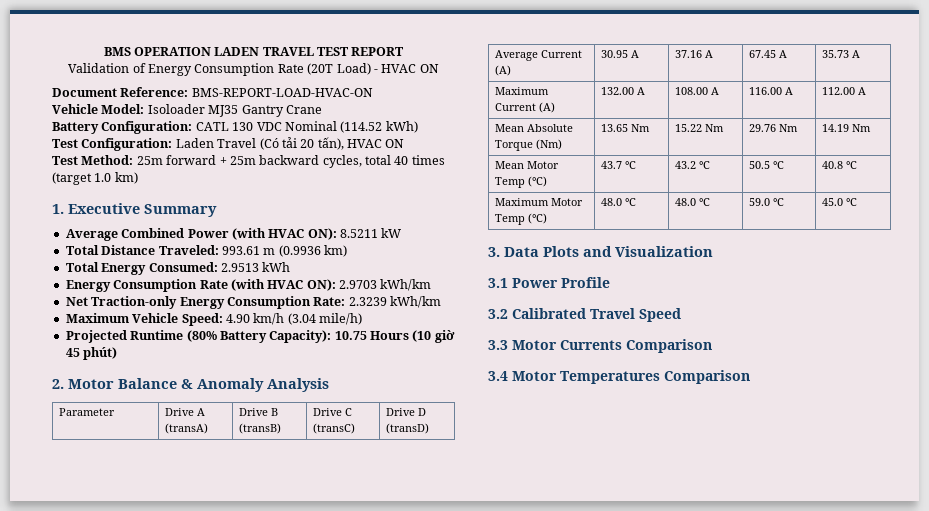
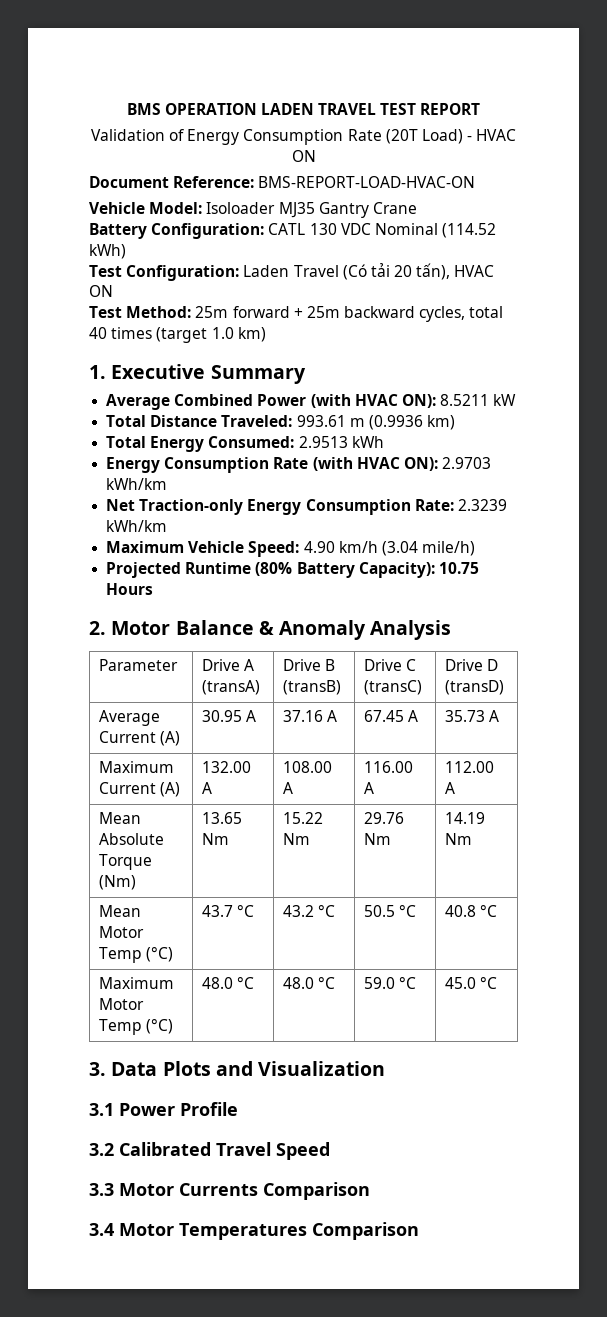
- Projected Runtime (80% Battery Capacity): 10.75 Hours (10 giờ 45 phút)
+ Projected Runtime (80% Battery Capacity): 10.75 Hours

